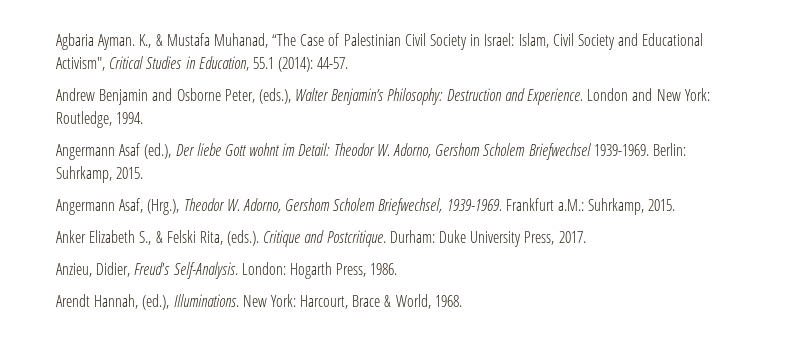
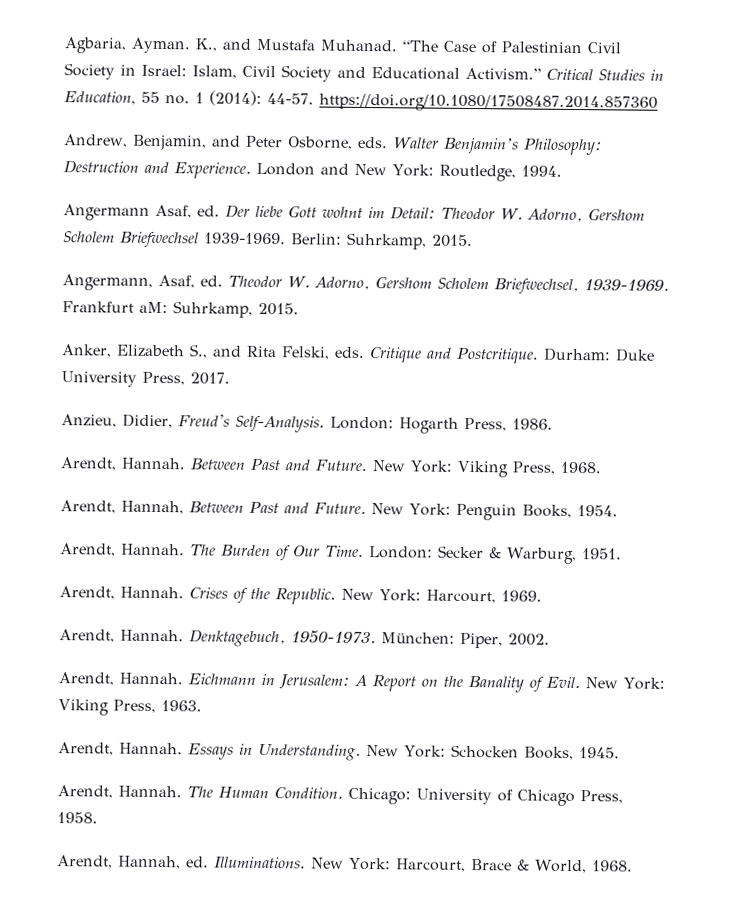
- Agbaria Ayman.
+ Agbaria, Ayman.
- K., & Mustafa Muhanad, “The Case of Palestinian Civil Society in Israel: Islam, Civil Society and Educational Activism", Critical Studies in Education, 55.1 (2014): 44-57.
- Andrew Benjamin and Osborne Peter, (eds.), Walter Benjamin’s Philosophy: Destruction and Experience.
+ K., and Mustafa Muhanad. “The Case of Palestinian Civil Society in Israel: Islam, Civil Society and Educational Activism.” Critical Studies in Education, 55 no. 1 (2014): 44-57. https://doi.org/10.1080/17508487.2014.857360
+ Andrew, Benjamin, and Peter Osborne, eds. Walter Benjamin’s Philosophy: Destruction and Experience.
- Angermann Asaf (ed.), Der liebe Gott wohnt im Detail: Theodor W. Adorno, Gershom Scholem Briefwechsel 1939-1969.
+ Angermann Asaf, ed. Der liebe Gott wohnt im Detail: Theodor W. Adorno, Gershom Scholem Briefwechsel 1939-1969.
- Angermann Asaf, (Hrg.), Theodor W. Adorno, Gershom Scholem Briefwechsel, 1939-1969.
+ Angermann, Asaf, ed. Theodor W. Adorno, Gershom Scholem Briefwechsel, 1939-1969.
- Frankfurt a.M.: Suhrkamp, 2015.
- Anker Elizabeth S., & Felski Rita, (eds.). Critique and Postcritique.
+ Frankfurt aM: Suhrkamp, 2015.
+ Anker, Elizabeth S., and Rita Felski, eds. Critique and Postcritique.
- Arendt Hannah, (ed.), Illuminations.
+ Arendt, Hannah. Between Past and Future. New York: Viking Press, 1968.
+ Arendt, Hannah, Between Past and Future. New York: Penguin Books, 1954.
+ Arendt, Hannah. The Burden of Our Time. London: Secker & Warburg, 1951.
+ Arendt, Hannah. Crises of the Republic. New York: Harcourt, 1969.
+ Arendt, Hannah. Denktagebuch, 1950-1973. München: Piper, 2002.
+ Arendt, Hannah. Eichmann in Jerusalem: A Report on the Banality of Evil. New York: Viking Press, 1963.
+ Arendt, Hannah. Essays in Understanding. New York: Schocken Books, 1945.
+ Arendt, Hannah. The Human Condition. Chicago: University of Chicago Press, 1958.
+ Arendt, Hannah, ed. Illuminations.

